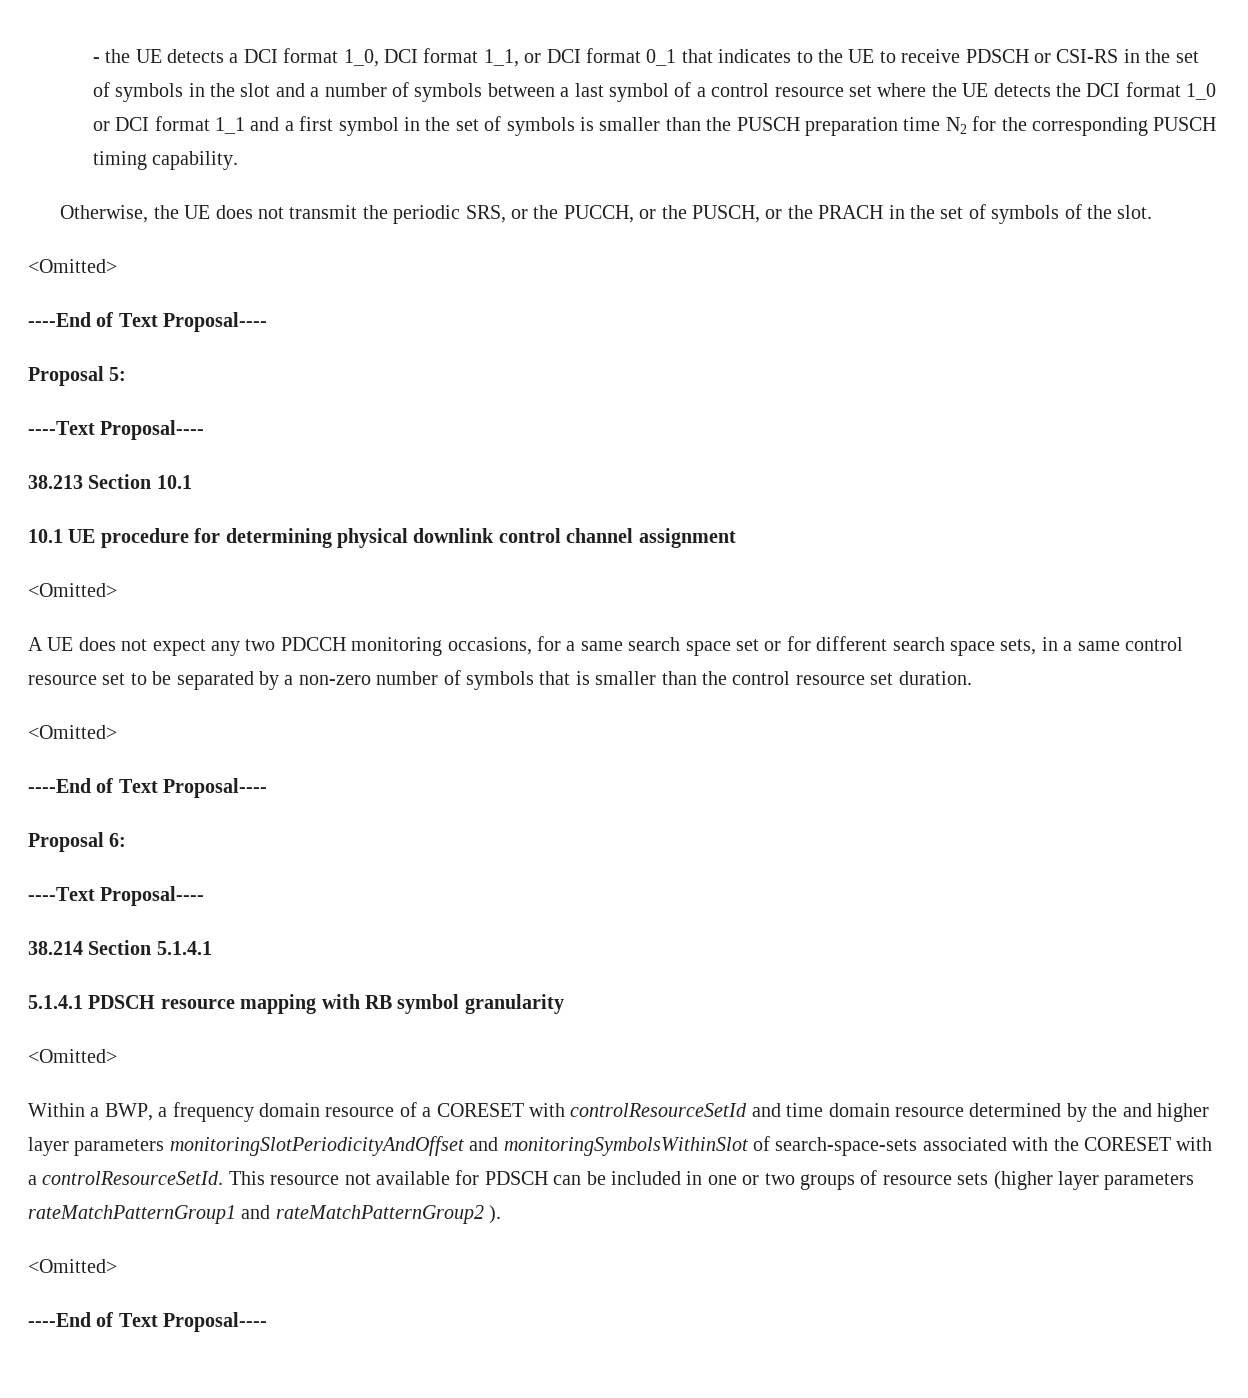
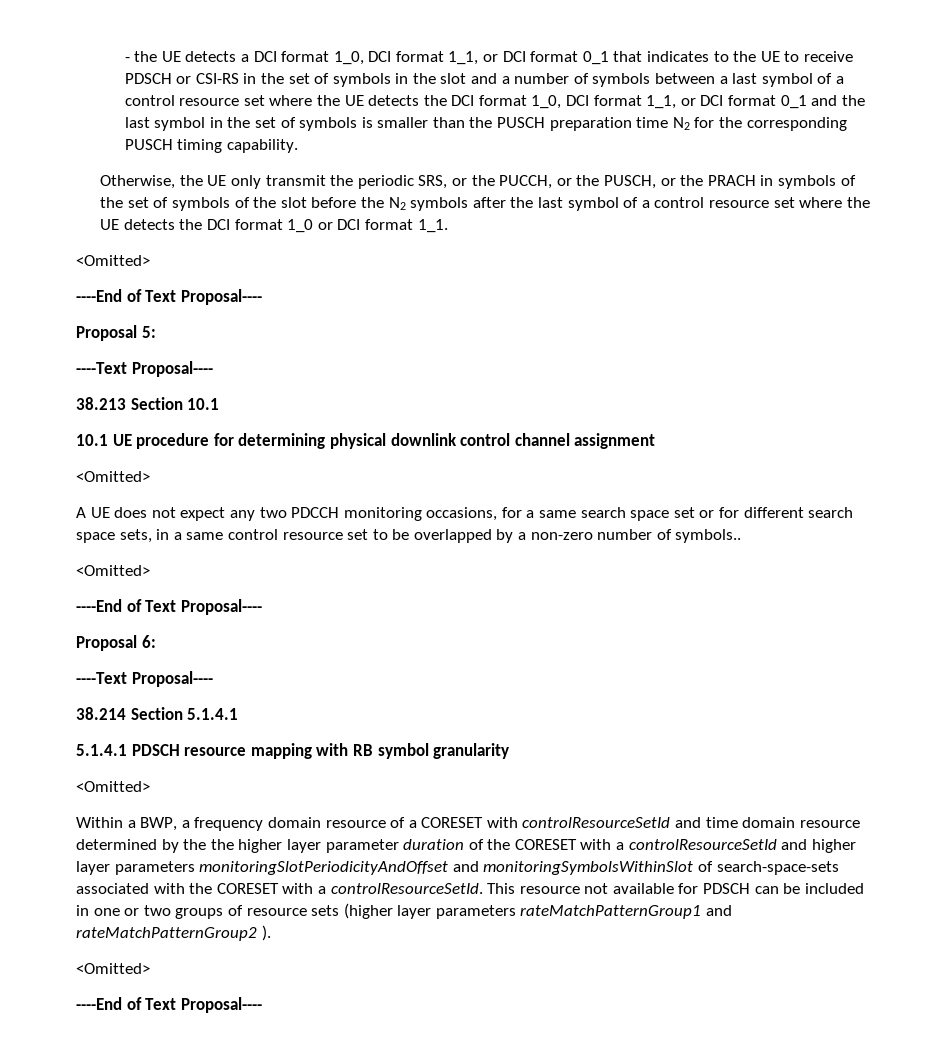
- - the UE detects a DCI format 1_0, DCI format 1_1, or DCI format 0_1 that indicates to the UE to receive PDSCH or CSI-RS in the set of symbols in the slot and a number of symbols between a last symbol of a control resource set where the UE detects the DCI format 1_0 or DCI format 1_1 and a first symbol in the set of symbols is smaller than the PUSCH preparation time N2 for the corresponding PUSCH timing capability.
+ - the UE detects a DCI format 1_0, DCI format 1_1, or DCI format 0_1 that indicates to the UE to receive PDSCH or CSI-RS in the set of symbols in the slot and a number of symbols between a last symbol of a control resource set where the UE detects the DCI format 1_0, DCI format 1_1, or DCI format 0_1 and the last symbol in the set of symbols is smaller than the PUSCH preparation time N2 for the corresponding PUSCH timing capability.
- Otherwise, the UE does not transmit the periodic SRS, or the PUCCH, or the PUSCH, or the PRACH in the set of symbols of the slot.
+ Otherwise, the UE only transmit the periodic SRS, or the PUCCH, or the PUSCH, or the PRACH in symbols of the set of symbols of the slot before the N2 symbols after the last symbol of a control resource set where the UE detects the DCI format 1_0 or DCI format 1_1.
- A UE does not expect any two PDCCH monitoring occasions, for a same search space set or for different search space sets, in a same control resource set to be separated by a non-zero number of symbols that is smaller than the control resource set duration.
+ A UE does not expect any two PDCCH monitoring occasions, for a same search space set or for different search space sets, in a same control resource set to be overlapped by a non-zero number of symbols..
- Within a BWP, a frequency domain resource of a CORESET with controlResourceSetId and time domain resource determined by the and higher layer parameters monitoringSlotPeriodicityAndOffset and monitoringSymbolsWithinSlot of search-space-sets associated with the CORESET with a controlResourceSetId.
+ Within a BWP, a frequency domain resource of a CORESET with controlResourceSetId and time domain resource determined by the the higher layer parameter duration of the CORESET with a controlResourceSetId and higher layer parameters monitoringSlotPeriodicityAndOffset and monitoringSymbolsWithinSlot of search-space-sets associated with the CORESET with a controlResourceSetId.

